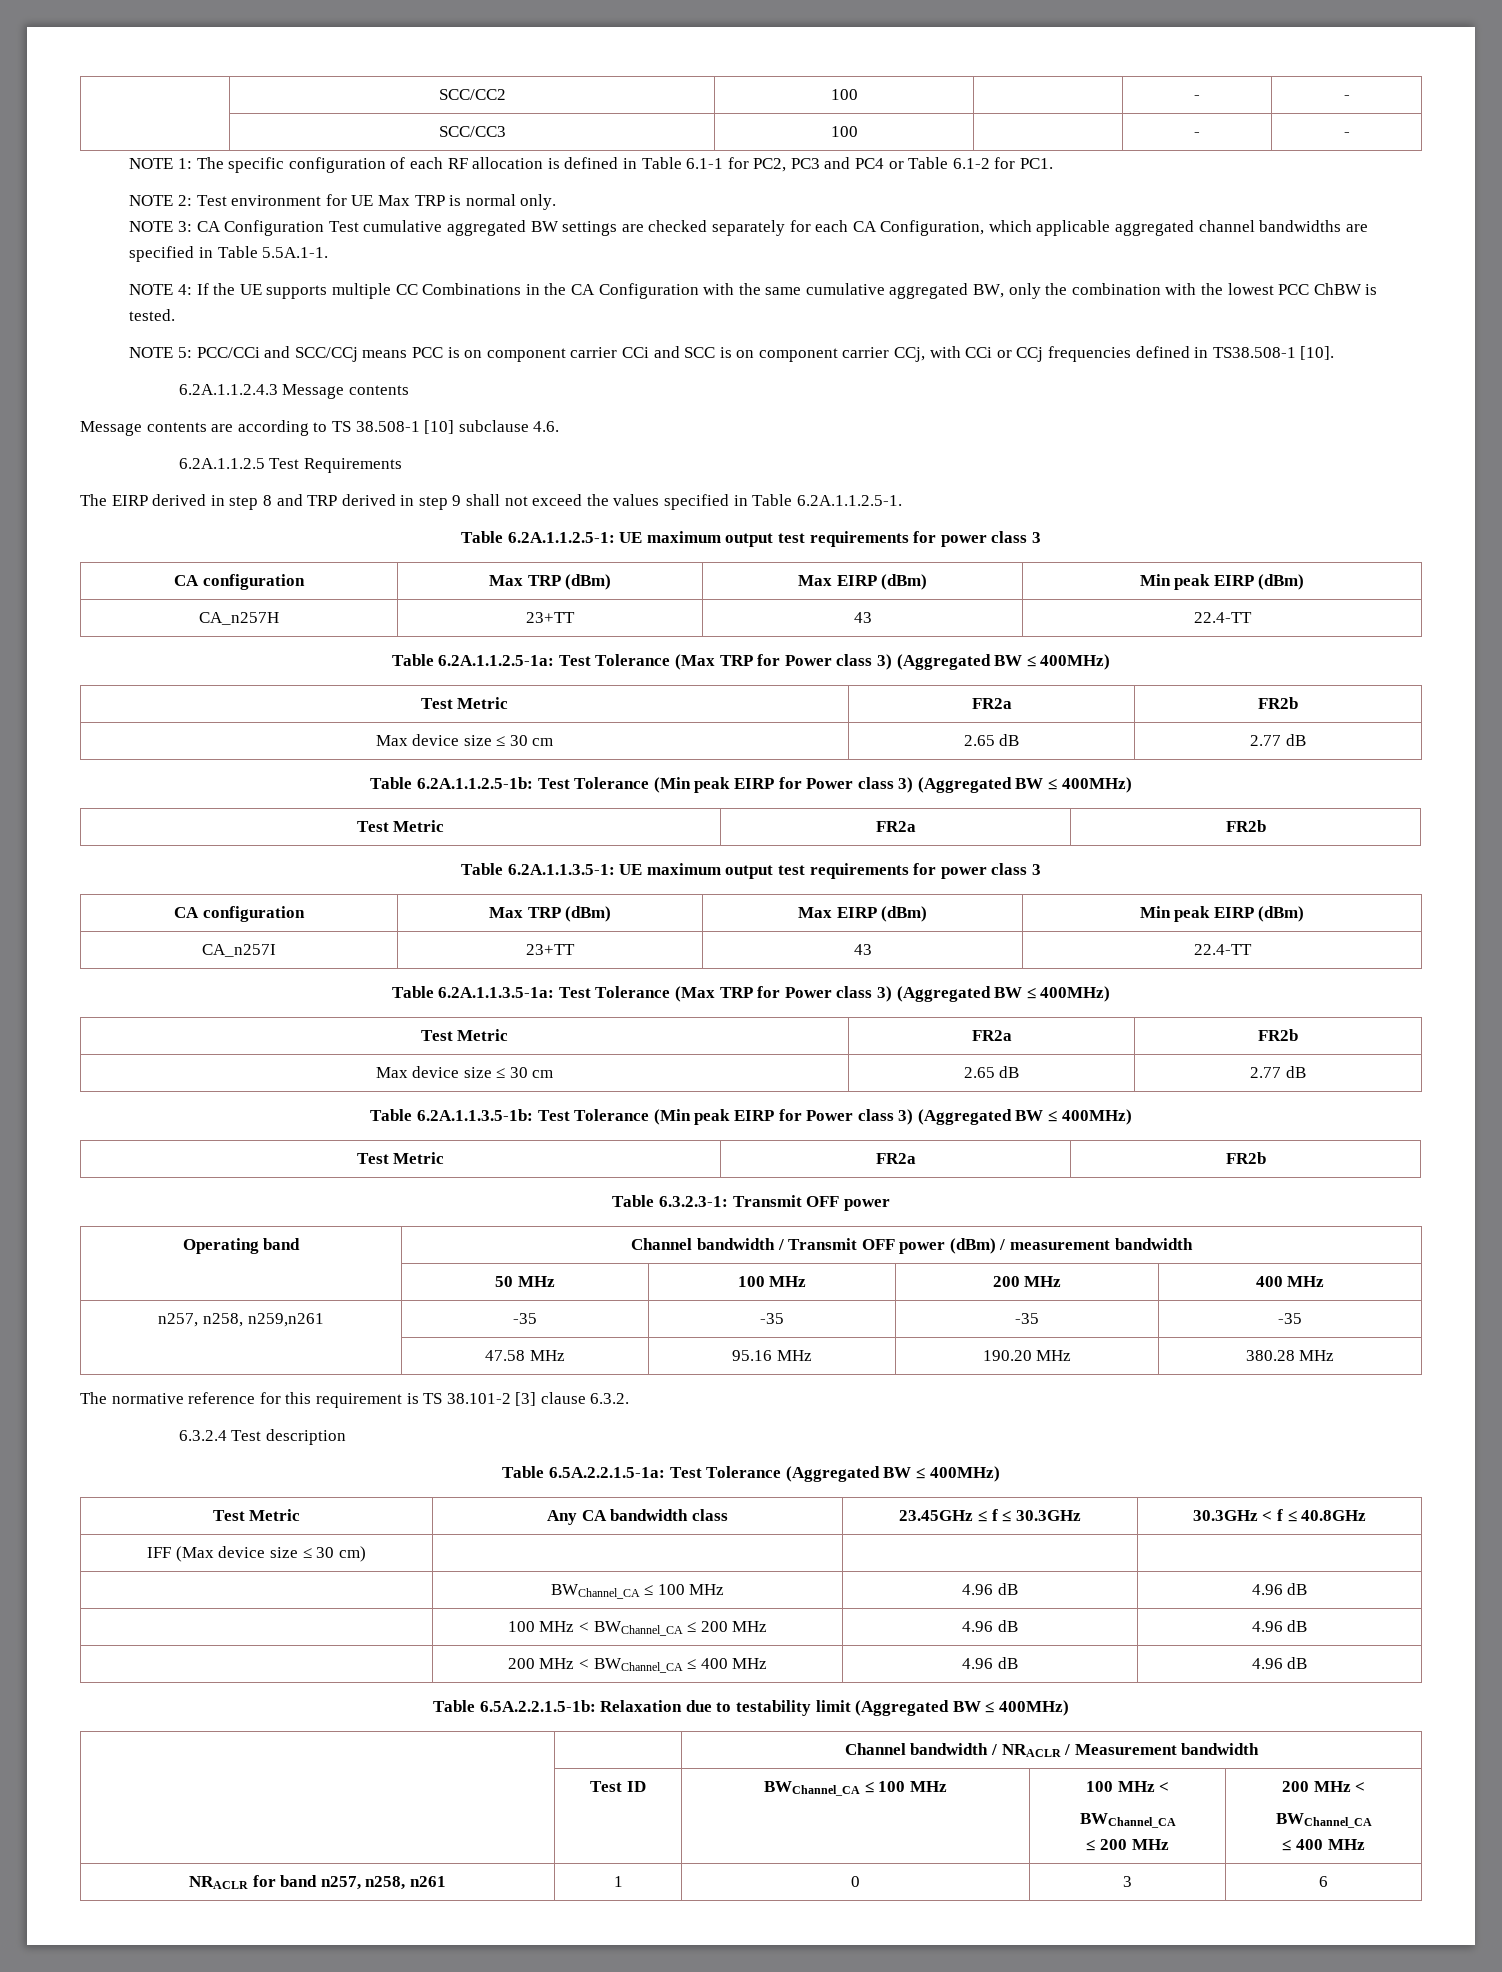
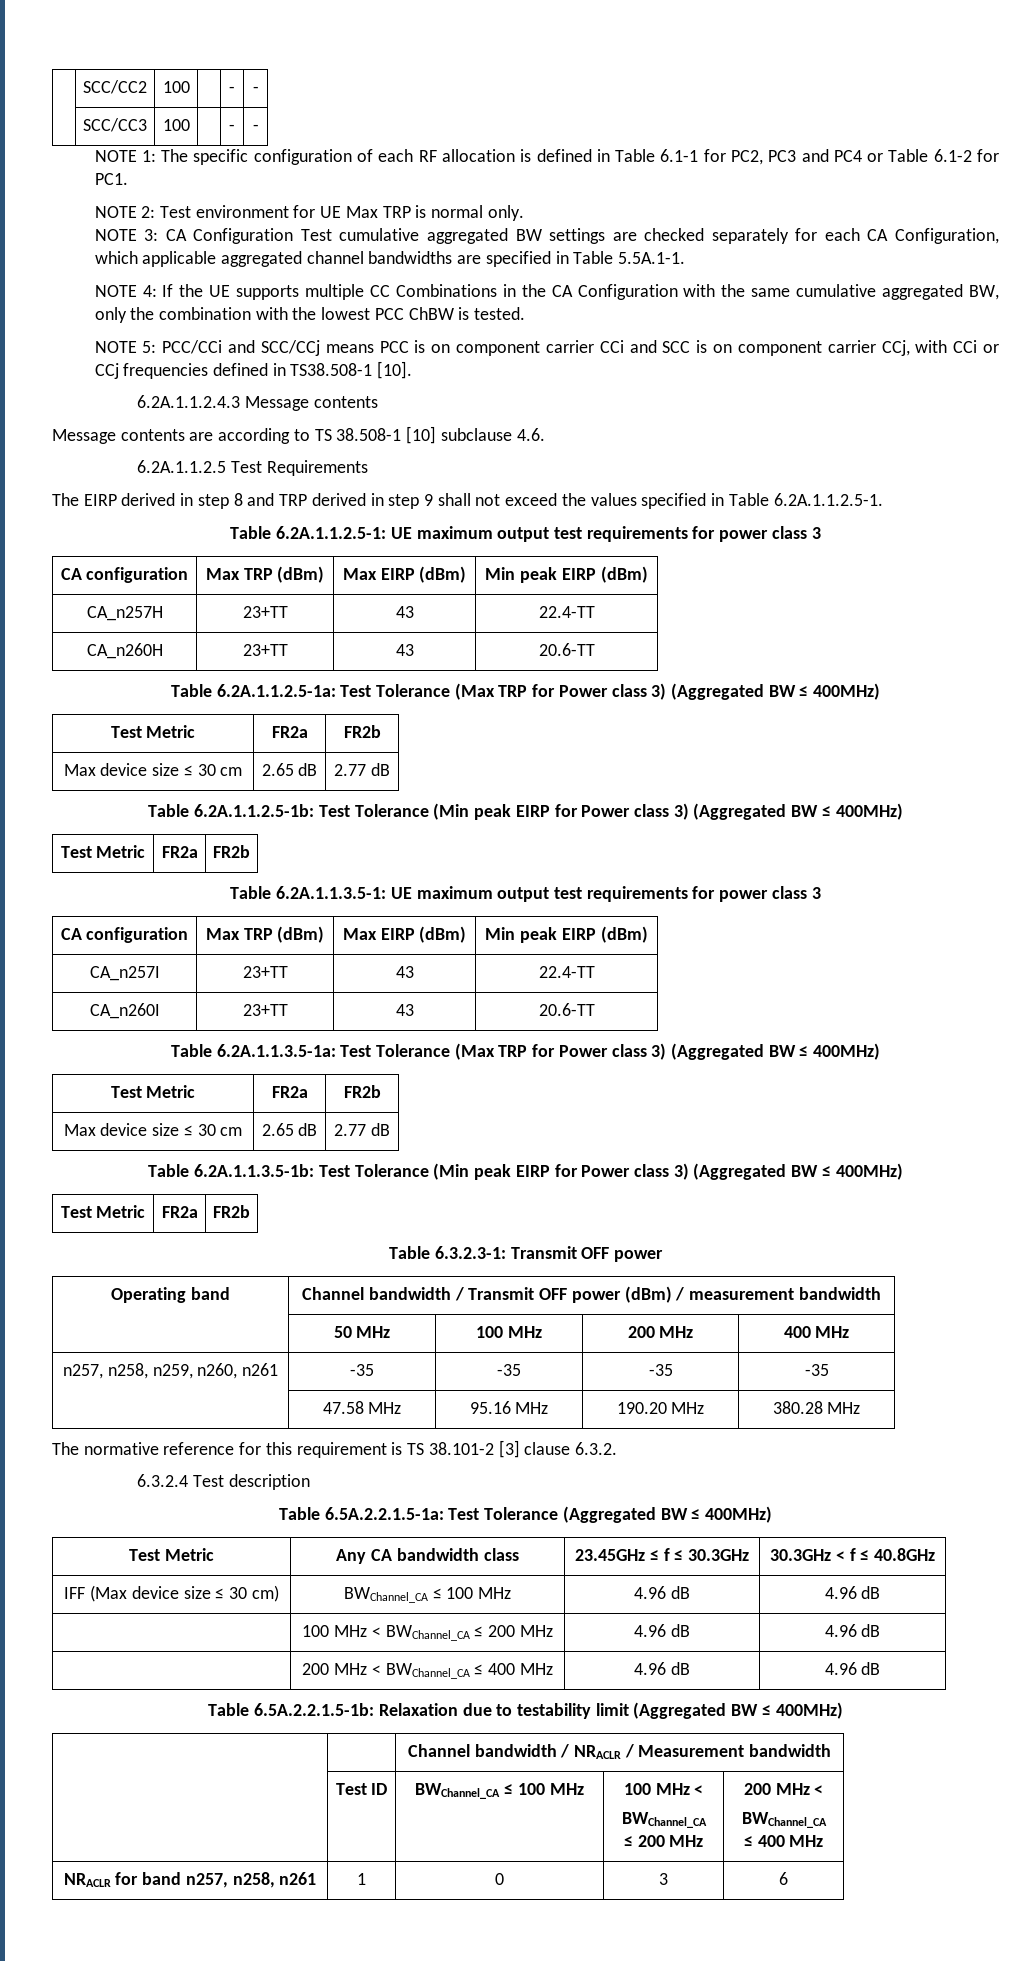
+ CA_n260H | 23+TT | 43 | 20.6-TT
+ CA_n260I | 23+TT | 43 | 20.6-TT
- n257, n258, n259,n261 | -35 | -35 | -35 | -35
+ n257, n258, n259, n260, n261 | -35 | -35 | -35 | -35
- IFF (Max device size ≤ 30 cm) | | |
- | BWChannel_CA ≤ 100 MHz | 4.96 dB | 4.96 dB
+ IFF (Max device size ≤ 30 cm) | BWChannel_CA ≤ 100 MHz | 4.96 dB | 4.96 dB

